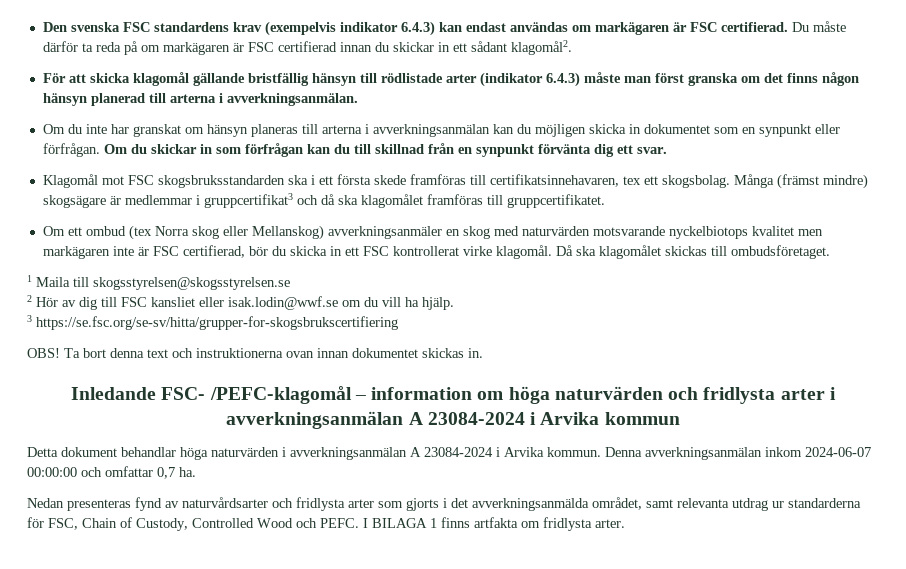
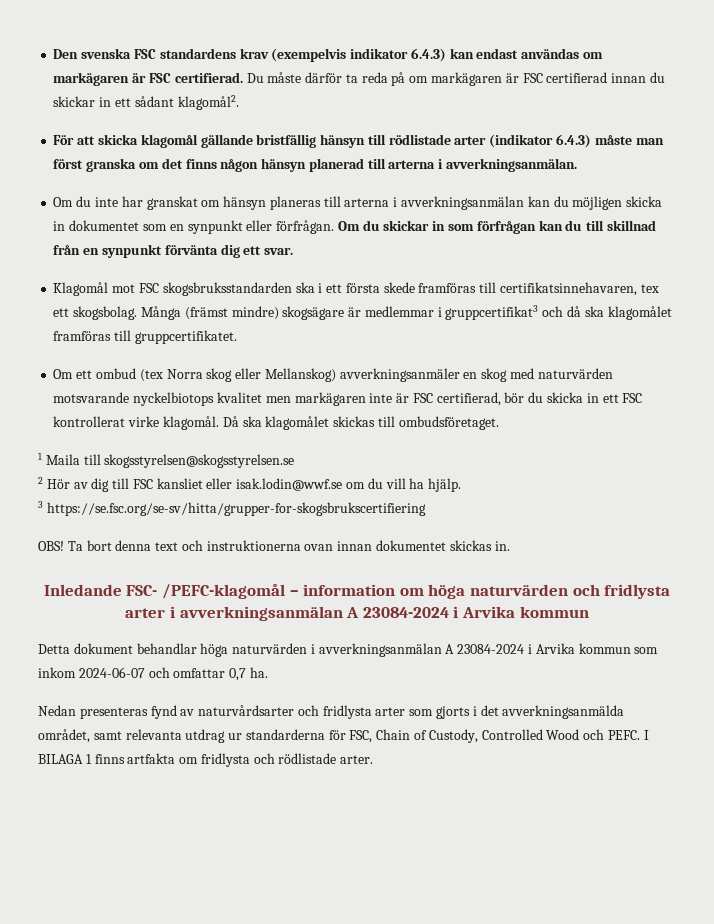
- Detta dokument behandlar höga naturvärden i avverkningsanmälan A 23084-2024 i Arvika kommun. Denna avverkningsanmälan inkom 2024-06-07 00:00:00 och omfattar 0,7 ha.
+ Detta dokument behandlar höga naturvärden i avverkningsanmälan A 23084-2024 i Arvika kommun som inkom 2024-06-07 och omfattar 0,7 ha.
- I BILAGA 1 finns artfakta om fridlysta arter.
+ I BILAGA 1 finns artfakta om fridlysta och rödlistade arter.

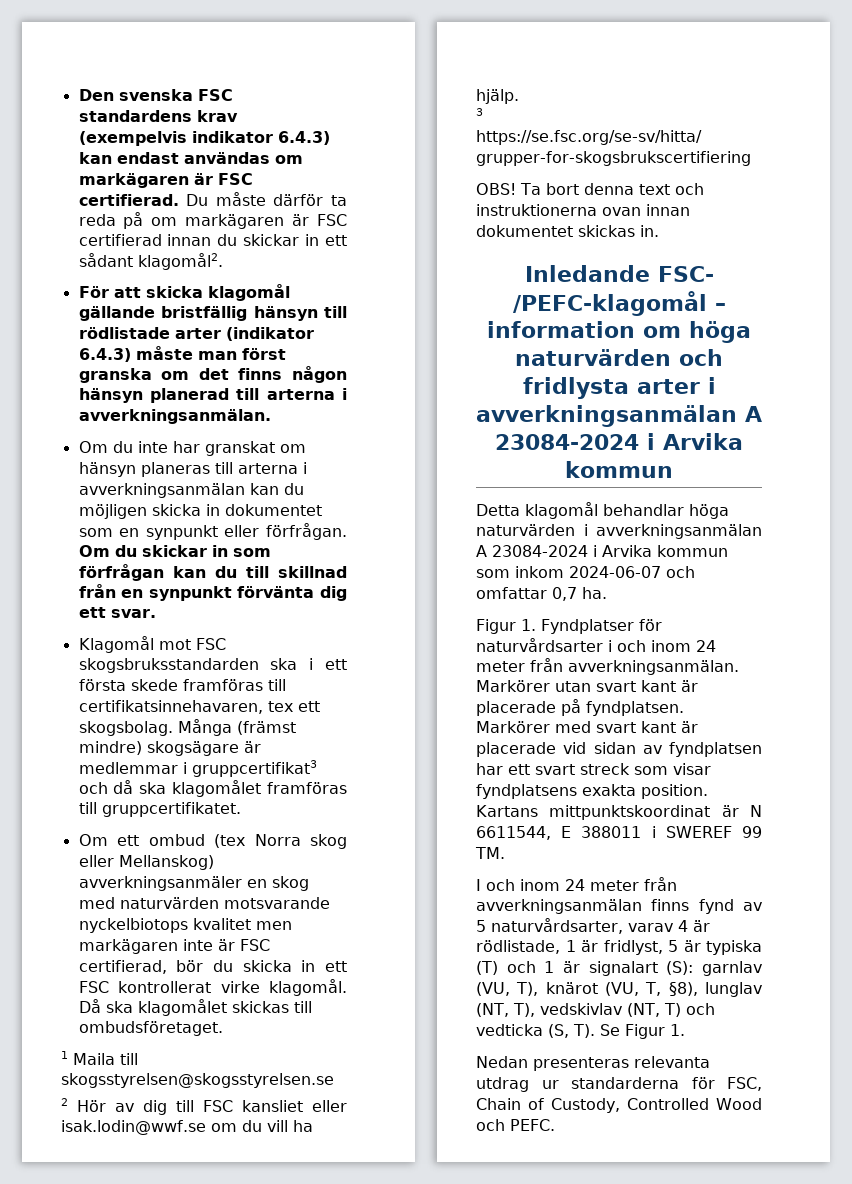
- Detta dokument behandlar höga naturvärden i avverkningsanmälan A 23084-2024 i Arvika kommun som inkom 2024-06-07 och omfattar 0,7 ha.
+ Detta klagomål behandlar höga naturvärden i avverkningsanmälan A 23084-2024 i Arvika kommun som inkom 2024-06-07 och omfattar 0,7 ha.
- Nedan presenteras fynd av naturvårdsarter och fridlysta arter som gjorts i det avverkningsanmälda området, samt relevanta utdrag ur standarderna för FSC, Chain of Custody, Controlled Wood och PEFC. I BILAGA 1 finns artfakta om fridlysta och rödlistade arter.
+ Figur 1. Fyndplatser för naturvårdsarter i och inom 24 meter från avverkningsanmälan. Markörer utan svart kant är placerade på fyndplatsen. Markörer med svart kant är placerade vid sidan av fyndplatsen har ett svart streck som visar fyndplatsens exakta position. Kartans mittpunktskoordinat är N 6611544, E 388011 i SWEREF 99 TM.
+ I och inom 24 meter från avverkningsanmälan finns fynd av 5 naturvårdsarter, varav 4 är rödlistade, 1 är fridlyst, 5 är typiska (T) och 1 är signalart (S): garnlav (VU, T), knärot (VU, T, §8), lunglav (NT, T), vedskivlav (NT, T) och vedticka (S, T). Se Figur 1.
+ Nedan presenteras relevanta utdrag ur standarderna för FSC, Chain of Custody, Controlled Wood och PEFC.

